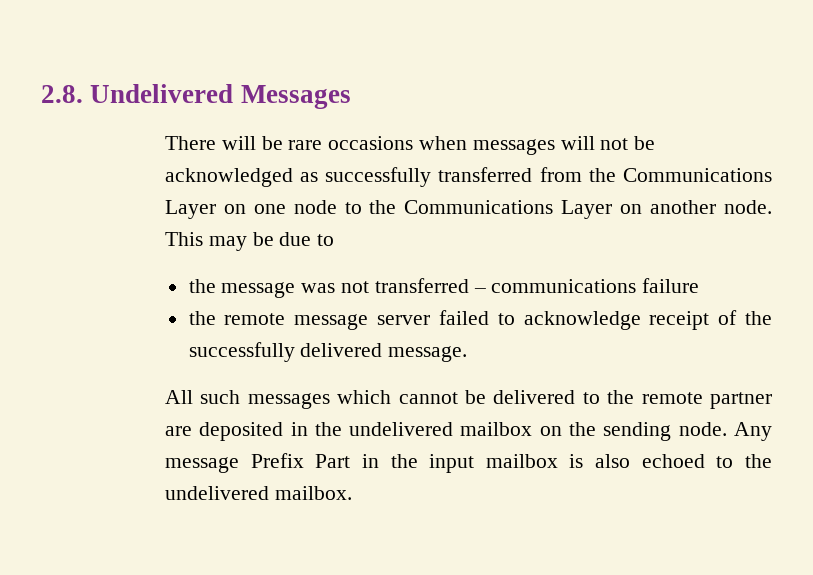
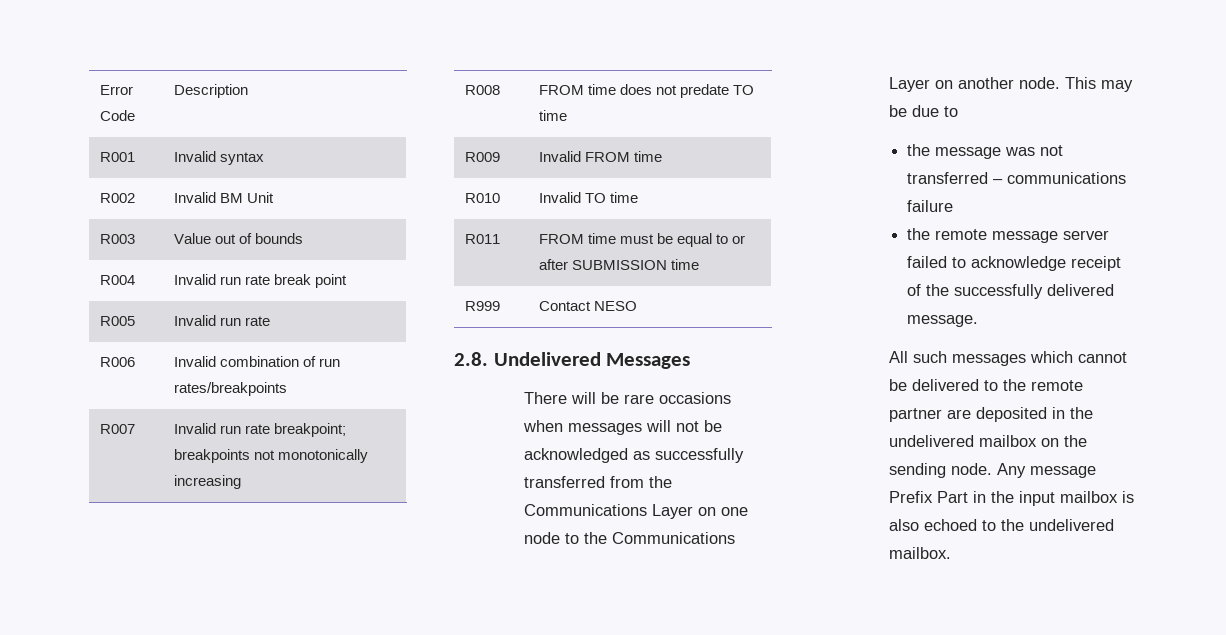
+ Error Code | Description
+ R001 | Invalid syntax
+ R002 | Invalid BM Unit
+ R003 | Value out of bounds
+ R004 | Invalid run rate break point
+ R005 | Invalid run rate
+ R006 | Invalid combination of run rates/breakpoints
+ R007 | Invalid run rate breakpoint; breakpoints not monotonically increasing
+ R008 | FROM time does not predate TO time
+ R009 | Invalid FROM time
+ R010 | Invalid TO time
+ R011 | FROM time must be equal to or after SUBMISSION time
+ R999 | Contact NESO

